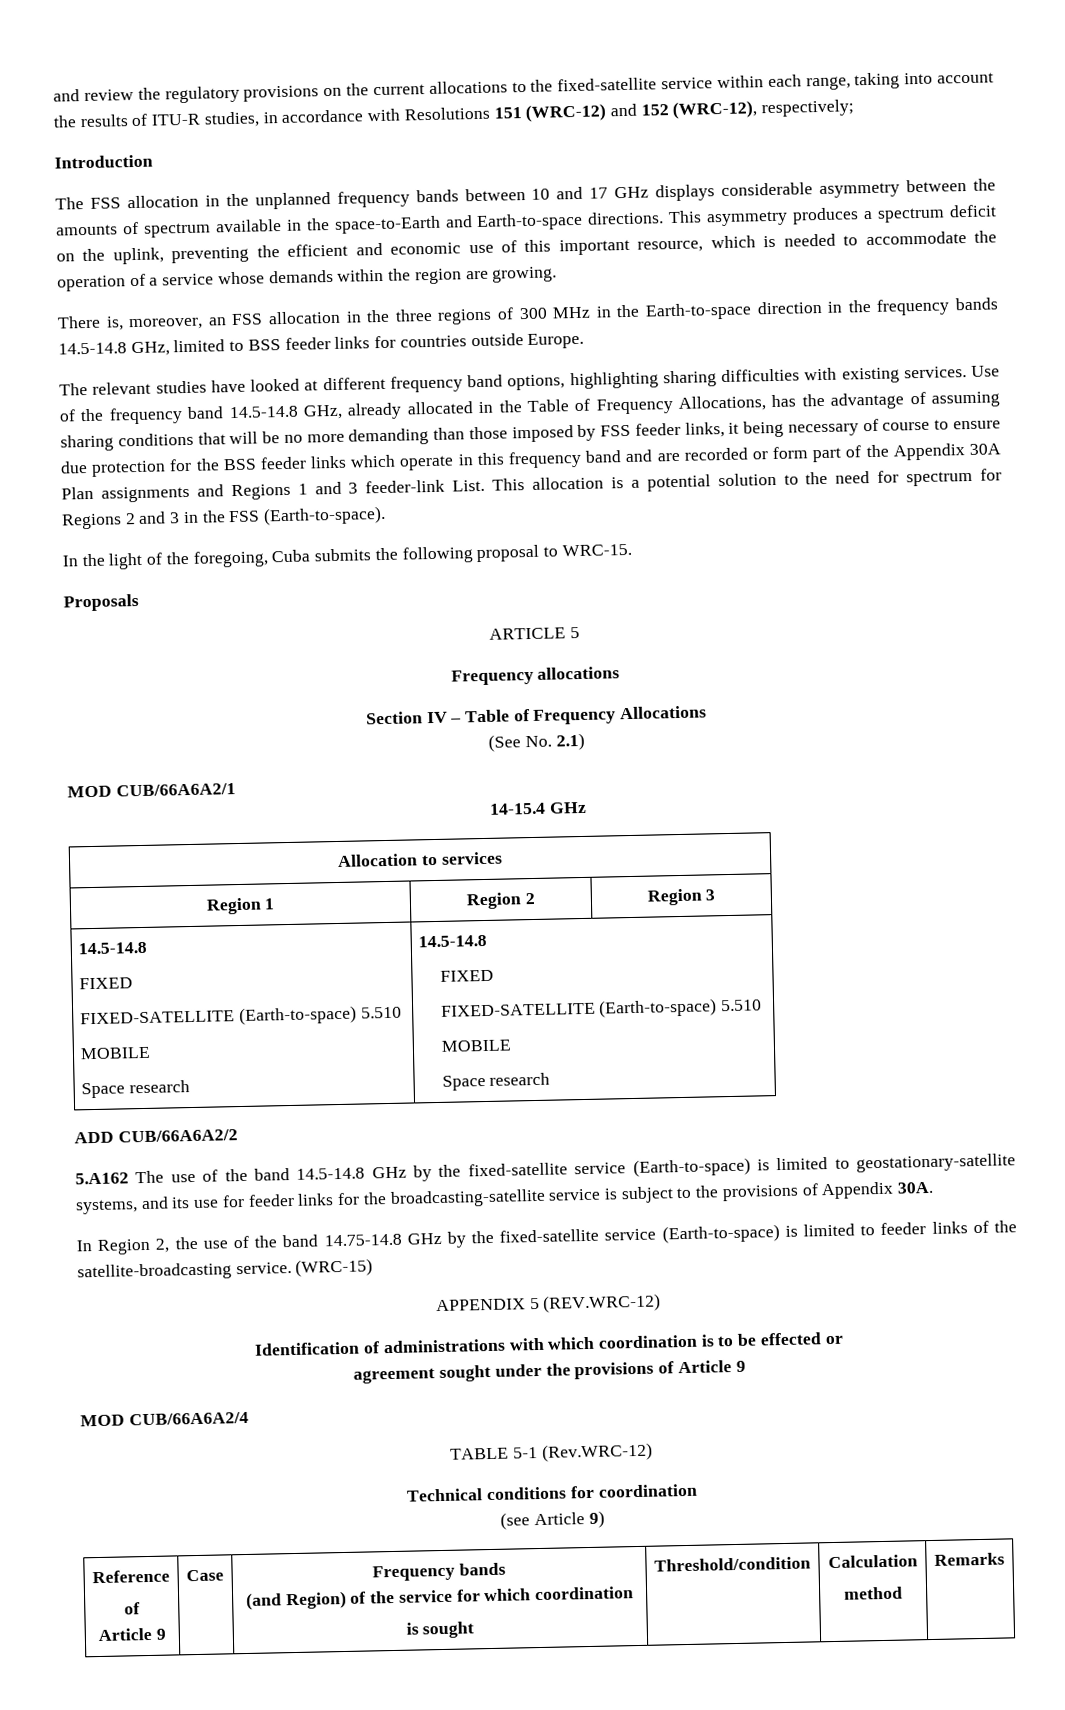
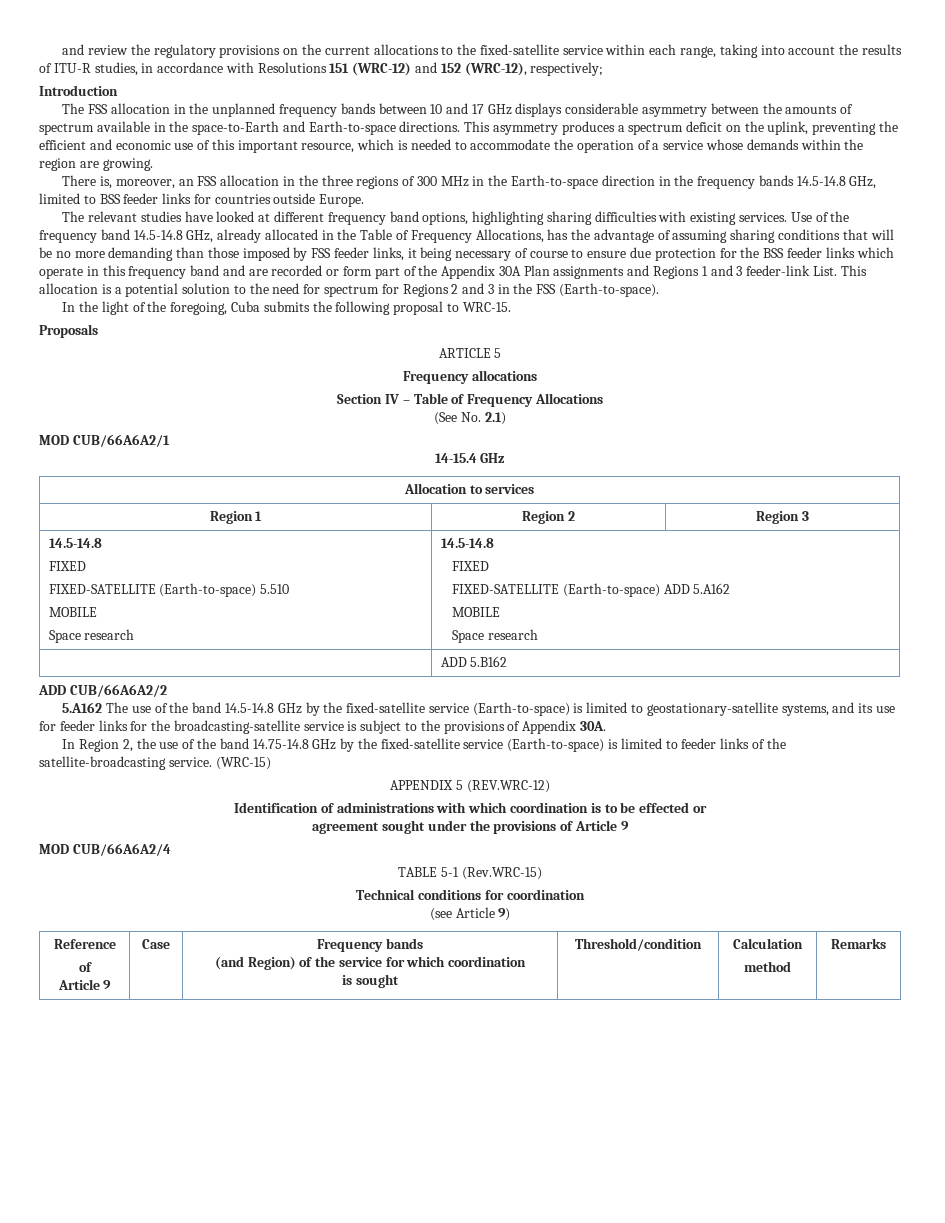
  Region 1 | Region 2 | Region 3
  14.5-14.8
  FIXED
  FIXED-SATELLITE (Earth-to-space) 5.510
  MOBILE
  Space research | 14.5-14.8
  FIXED
- FIXED-SATELLITE (Earth-to-space) 5.510
+ FIXED-SATELLITE (Earth-to-space) ADD 5.A162
  MOBILE
  Space research
+ | ADD 5.B162
- TABLE 5-1 (Rev.WRC-12)
+ TABLE 5-1 (Rev.WRC-15)

